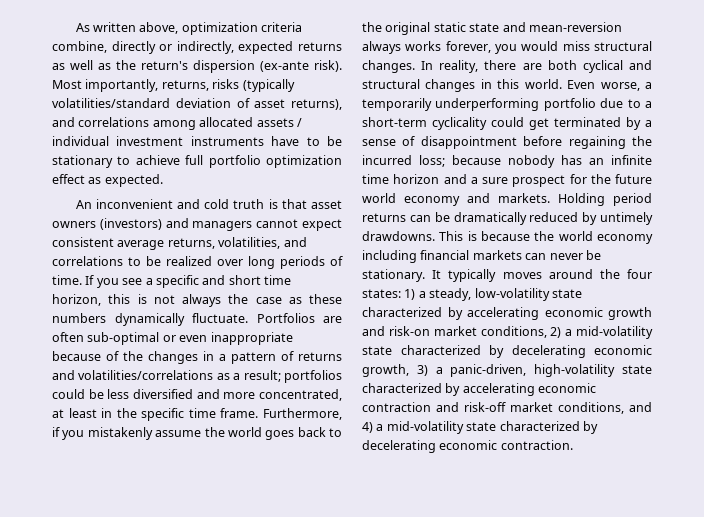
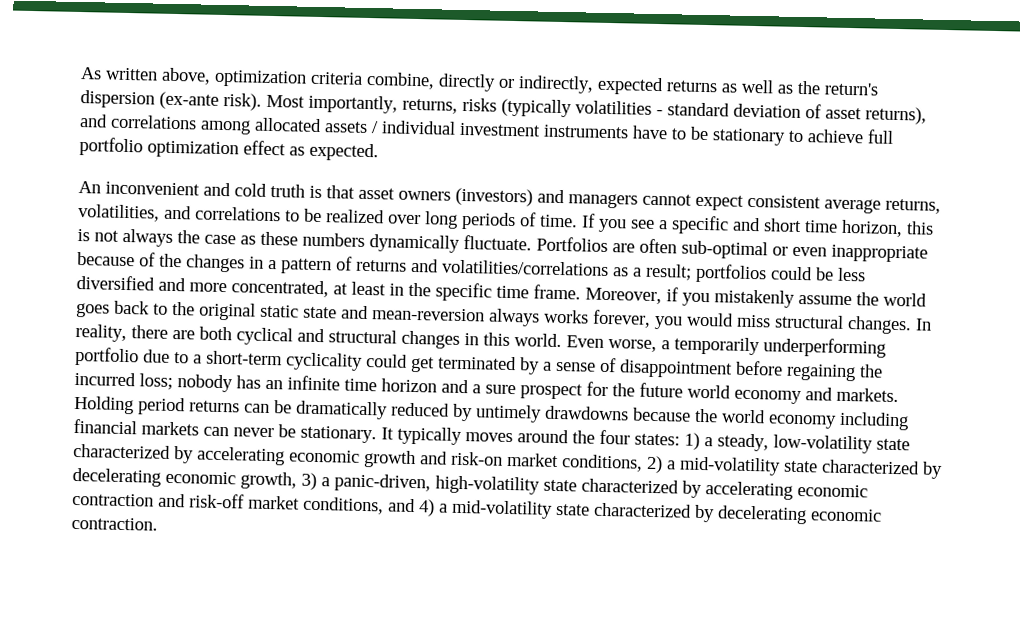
- Most importantly, returns, risks (typically volatilities/standard deviation of asset returns), and correlations among allocated assets / individual investment instruments have to be stationary to achieve full portfolio optimization effect as expected.
+ Most importantly, returns, risks (typically volatilities - standard deviation of asset returns), and correlations among allocated assets / individual investment instruments have to be stationary to achieve full portfolio optimization effect as expected.
- Furthermore, if you mistakenly assume the world goes back to the original static state and mean-reversion always works forever, you would miss structural changes.
+ Moreover, if you mistakenly assume the world goes back to the original static state and mean-reversion always works forever, you would miss structural changes.
- Even worse, a temporarily underperforming portfolio due to a short-term cyclicality could get terminated by a sense of disappointment before regaining the incurred loss; because nobody has an infinite time horizon and a sure prospect for the future world economy and markets.
+ Even worse, a temporarily underperforming portfolio due to a short-term cyclicality could get terminated by a sense of disappointment before regaining the incurred loss; nobody has an infinite time horizon and a sure prospect for the future world economy and markets.
- Holding period returns can be dramatically reduced by untimely drawdowns. This is because the world economy including financial markets can never be stationary.
+ Holding period returns can be dramatically reduced by untimely drawdowns because the world economy including financial markets can never be stationary.

